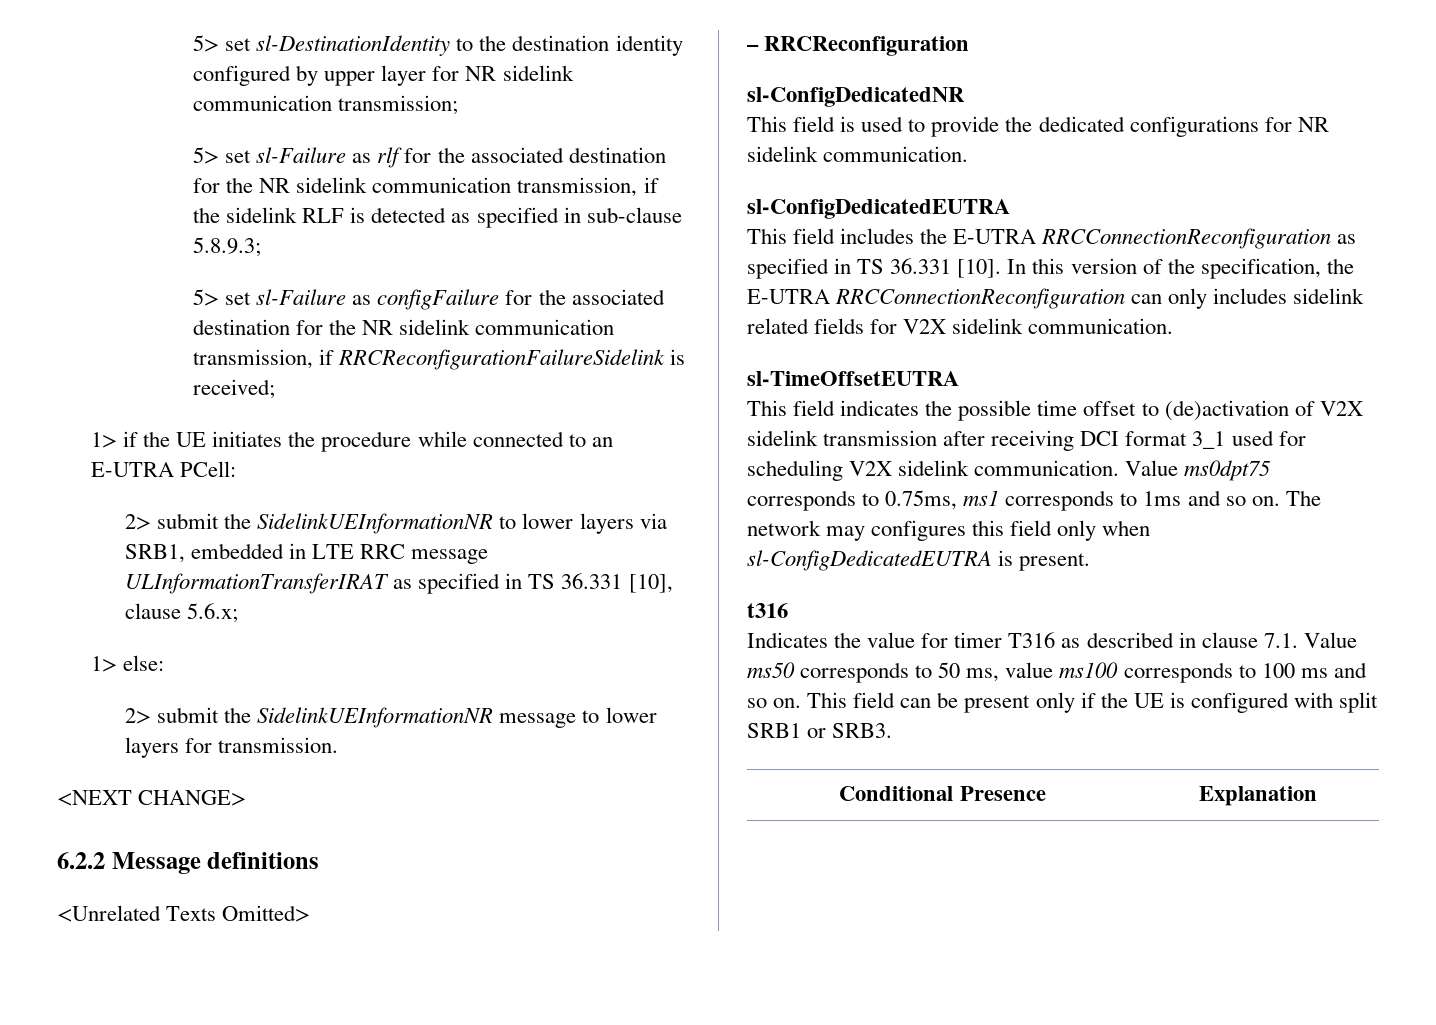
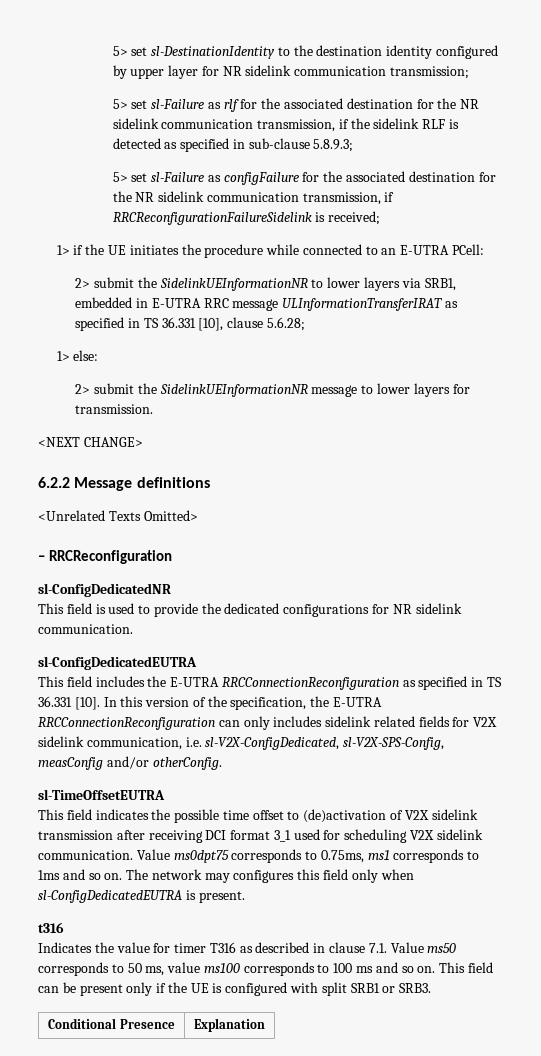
- 2> submit the SidelinkUEInformationNR to lower layers via SRB1, embedded in LTE RRC message ULInformationTransferIRAT as specified in TS 36.331 [10], clause 5.6.x;
+ 2> submit the SidelinkUEInformationNR to lower layers via SRB1, embedded in E-UTRA RRC message ULInformationTransferIRAT as specified in TS 36.331 [10], clause 5.6.28;
- In this version of the specification, the E-UTRA RRCConnectionReconfiguration can only includes sidelink related fields for V2X sidelink communication.
+ In this version of the specification, the E-UTRA RRCConnectionReconfiguration can only includes sidelink related fields for V2X sidelink communication, i.e. sl-V2X-ConfigDedicated, sl-V2X-SPS-Config, measConfig and/or otherConfig.

